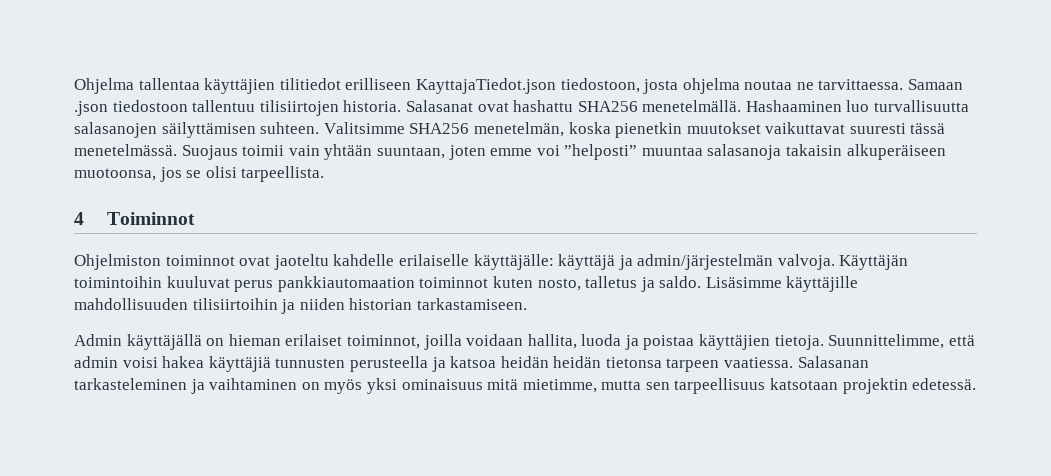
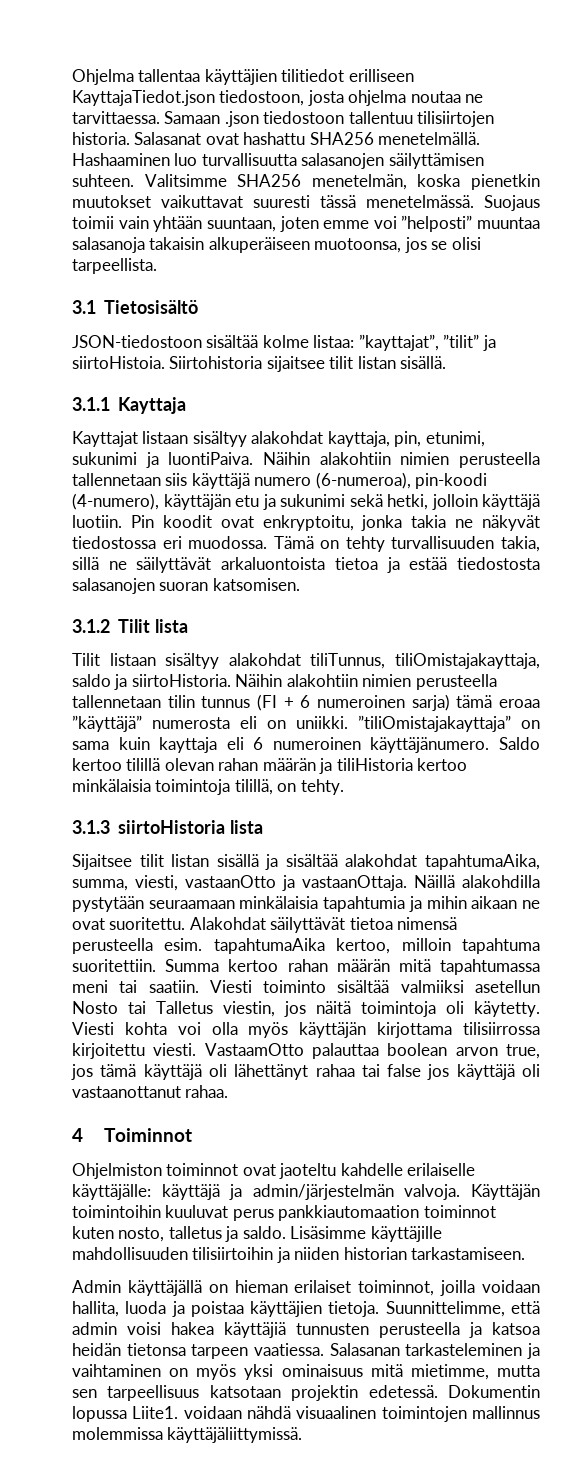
+ 3.1 Tietosisältö
+ JSON-tiedostoon sisältää kolme listaa: ”kayttajat”, ”tilit” ja siirtoHistoia. Siirtohistoria sijaitsee tilit listan sisällä.
+ 3.1.1 Kayttaja
+ Kayttajat listaan sisältyy alakohdat kayttaja, pin, etunimi, sukunimi ja luontiPaiva. Näihin alakohtiin nimien perusteella tallennetaan siis käyttäjä numero (6-numeroa), pin-koodi (4-numero), käyttäjän etu ja sukunimi sekä hetki, jolloin käyttäjä luotiin. Pin koodit ovat enkryptoitu, jonka takia ne näkyvät tiedostossa eri muodossa. Tämä on tehty turvallisuuden takia, sillä ne säilyttävät arkaluontoista tietoa ja estää tiedostosta salasanojen suoran katsomisen.
+ 3.1.2 Tilit lista
+ Tilit listaan sisältyy alakohdat tiliTunnus, tiliOmistajakayttaja, saldo ja siirtoHistoria. Näihin alakohtiin nimien perusteella tallennetaan tilin tunnus (FI + 6 numeroinen sarja) tämä eroaa ”käyttäjä” numerosta eli on uniikki. ”tiliOmistajakayttaja” on sama kuin kayttaja eli 6 numeroinen käyttäjänumero. Saldo kertoo tilillä olevan rahan määrän ja tiliHistoria kertoo minkälaisia toimintoja tilillä, on tehty.
+ 3.1.3 siirtoHistoria lista
+ Sijaitsee tilit listan sisällä ja sisältää alakohdat tapahtumaAika, summa, viesti, vastaanOtto ja vastaanOttaja. Näillä alakohdilla pystytään seuraamaan minkälaisia tapahtumia ja mihin aikaan ne ovat suoritettu. Alakohdat säilyttävät tietoa nimensä perusteella esim. tapahtumaAika kertoo, milloin tapahtuma suoritettiin. Summa kertoo rahan määrän mitä tapahtumassa meni tai saatiin. Viesti toiminto sisältää valmiiksi asetellun Nosto tai Talletus viestin, jos näitä toimintoja oli käytetty. Viesti kohta voi olla myös käyttäjän kirjottama tilisiirrossa kirjoitettu viesti. VastaamOtto palauttaa boolean arvon true, jos tämä käyttäjä oli lähettänyt rahaa tai false jos käyttäjä oli vastaanottanut rahaa.
- Suunnittelimme, että admin voisi hakea käyttäjiä tunnusten perusteella ja katsoa heidän heidän tietonsa tarpeen vaatiessa.
+ Suunnittelimme, että admin voisi hakea käyttäjiä tunnusten perusteella ja katsoa heidän tietonsa tarpeen vaatiessa.
+ Dokumentin lopussa Liite1. voidaan nähdä visuaalinen toimintojen mallinnus molemmissa käyttäjäliittymissä.

